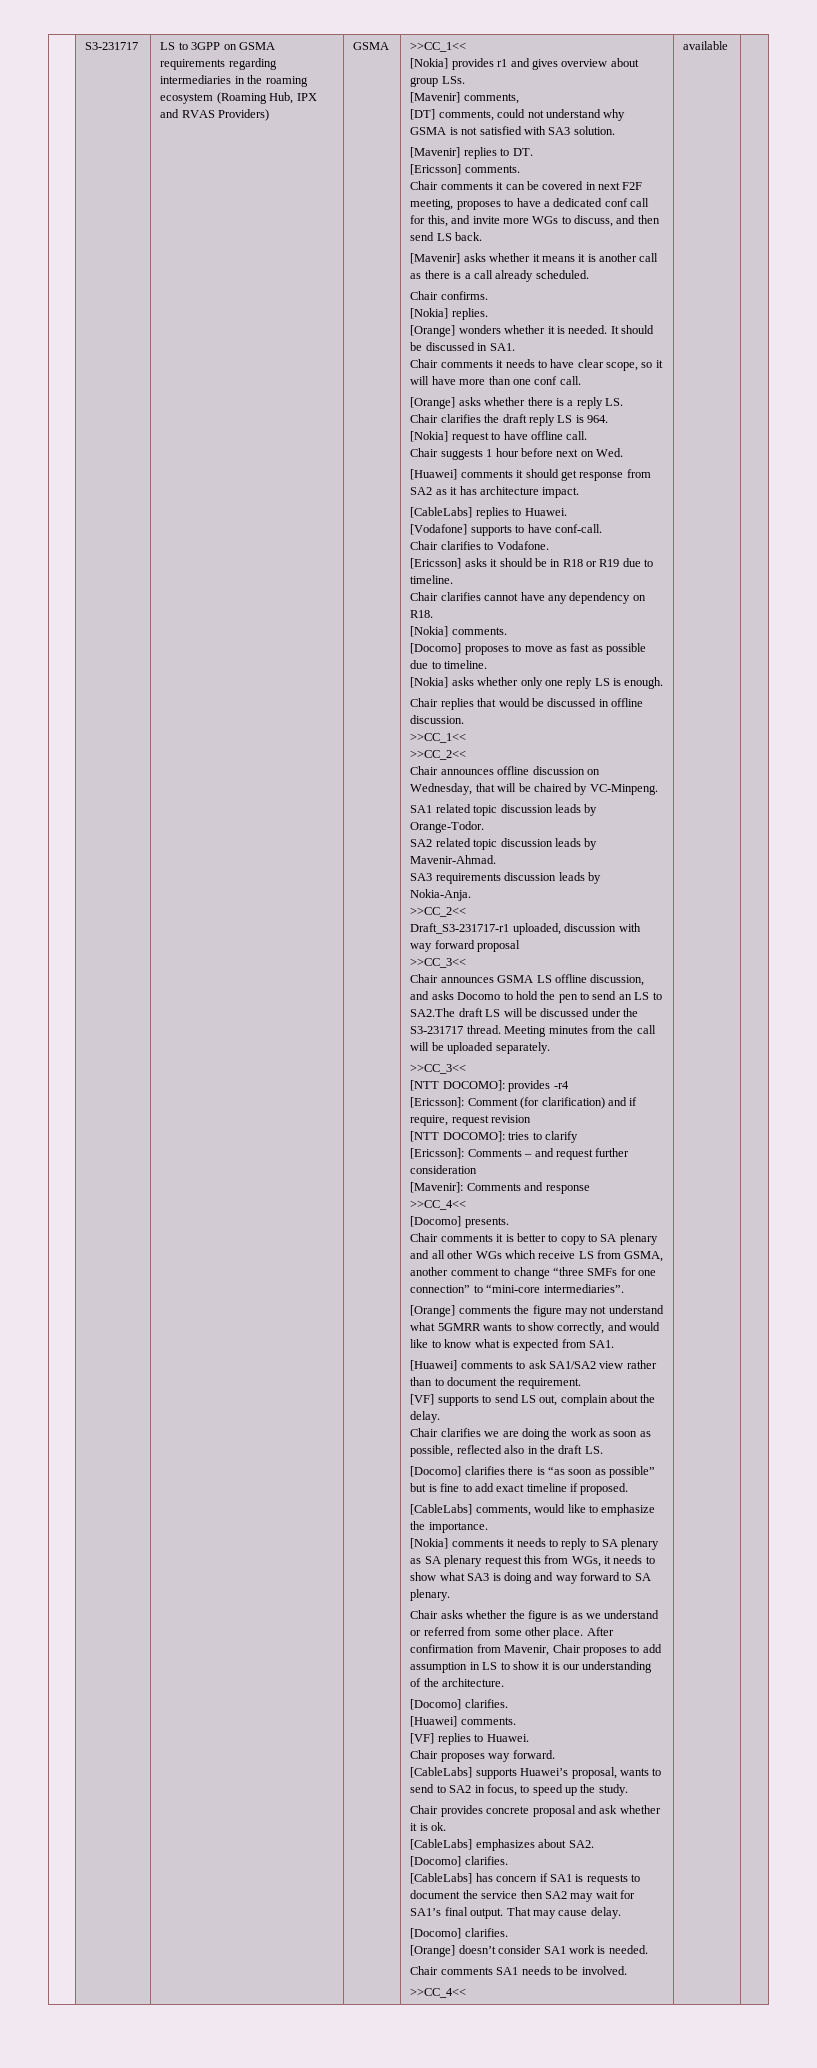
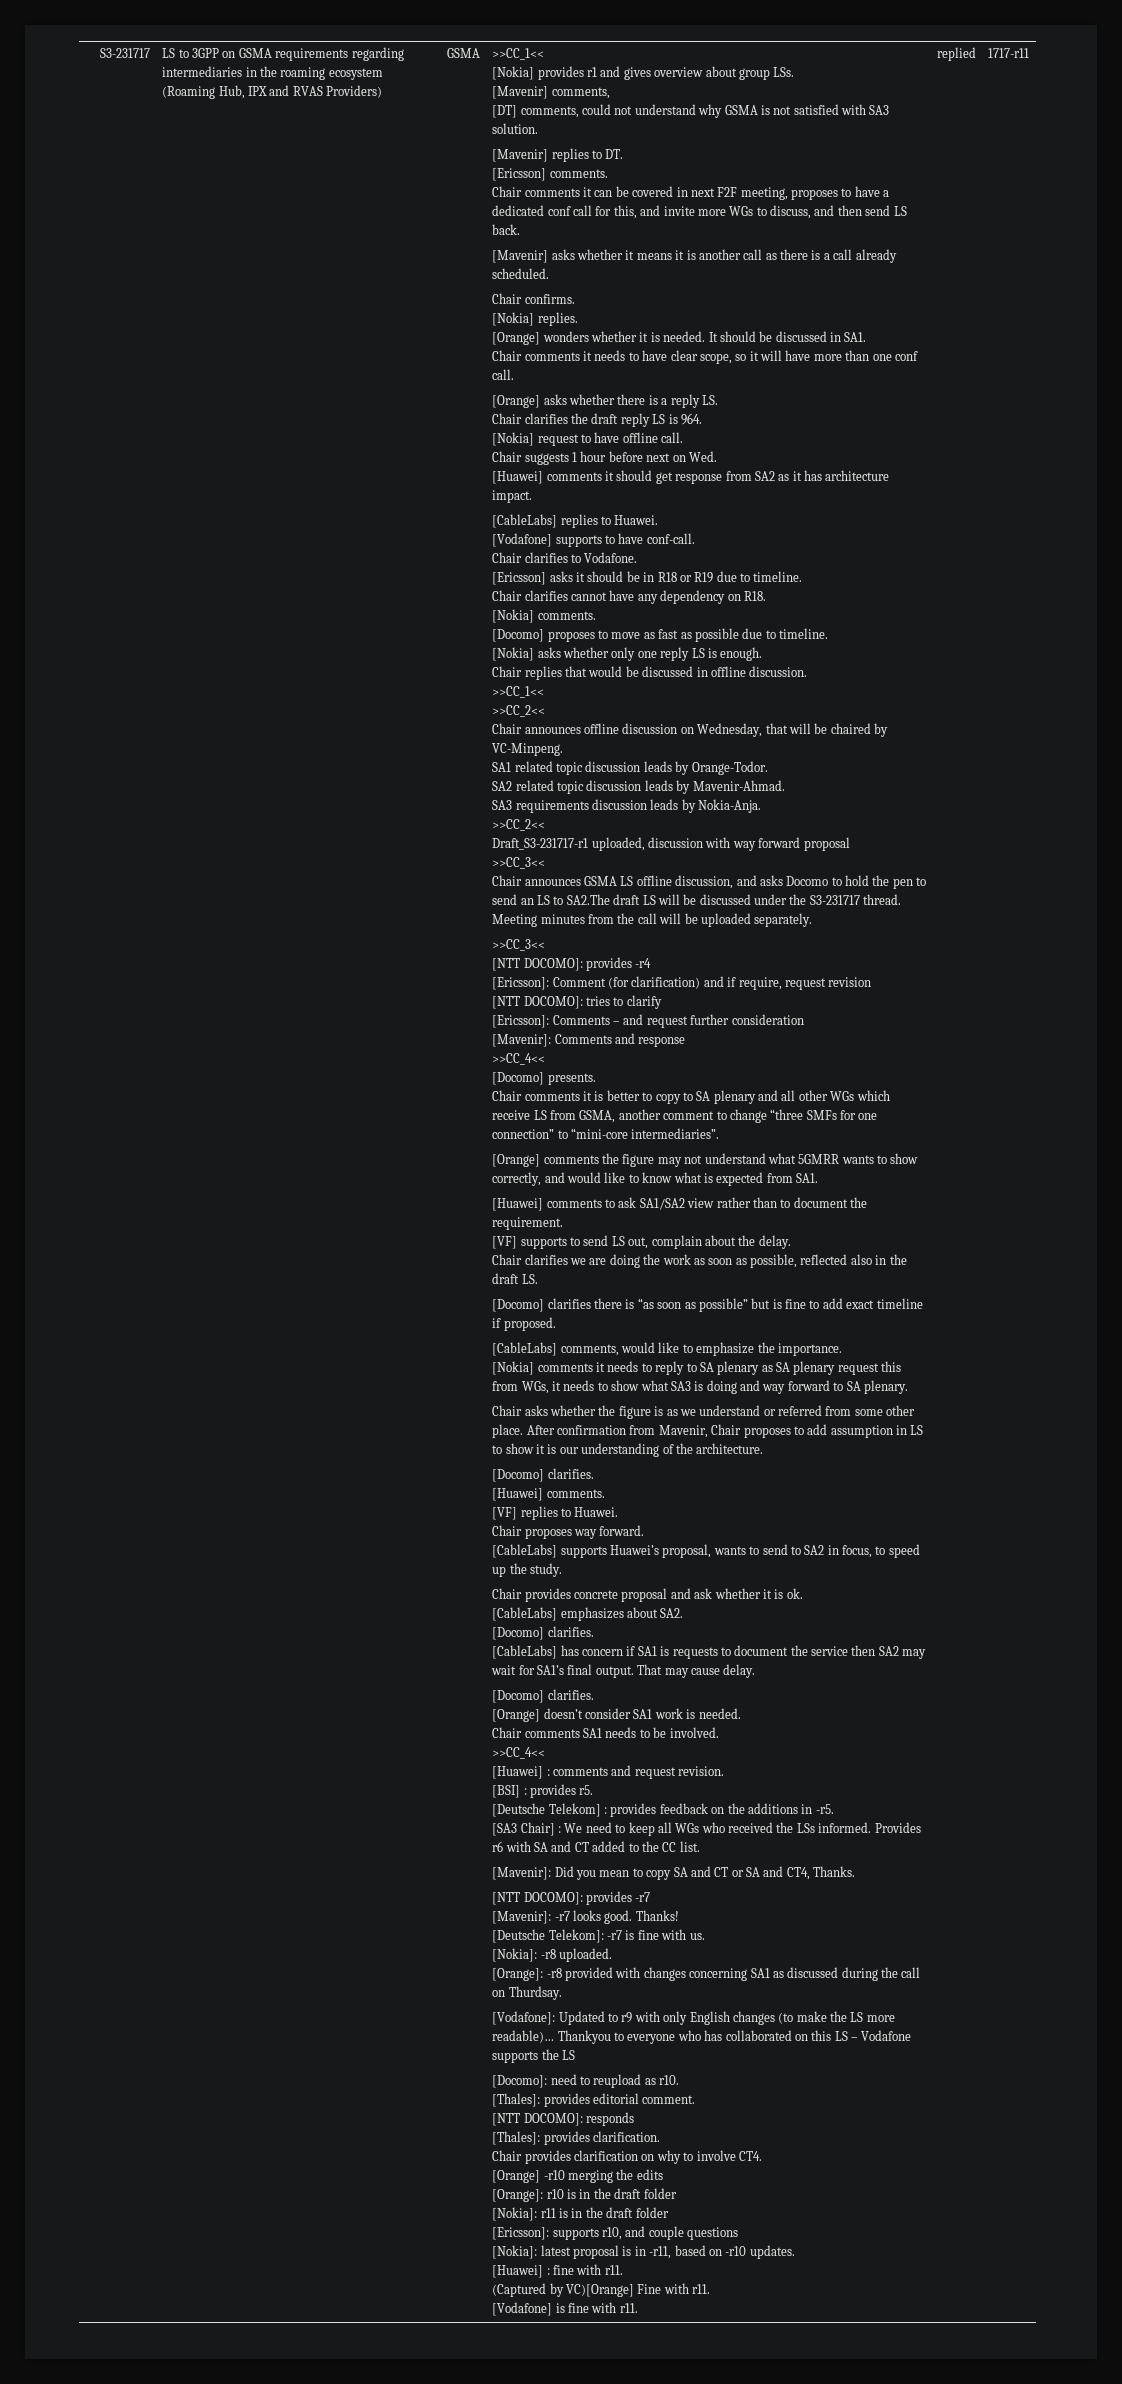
- available
+ [Huawei] : comments and request revision.
+ [BSI] : provides r5.
+ [Deutsche Telekom] : provides feedback on the additions in -r5.
+ [SA3 Chair] : We need to keep all WGs who received the LSs informed. Provides r6 with SA and CT added to the CC list.
+ [Mavenir]: Did you mean to copy SA and CT or SA and CT4, Thanks.
+ [NTT DOCOMO]: provides -r7
+ [Mavenir]: -r7 looks good. Thanks!
+ [Deutsche Telekom]: -r7 is fine with us.
+ [Nokia]: -r8 uploaded.
+ [Orange]: -r8 provided with changes concerning SA1 as discussed during the call on Thurdsay.
+ [Vodafone]: Updated to r9 with only English changes (to make the LS more readable)… Thankyou to everyone who has collaborated on this LS – Vodafone supports the LS
+ [Docomo]: need to reupload as r10.
+ [Thales]: provides editorial comment.
+ [NTT DOCOMO]: responds
+ [Thales]: provides clarification.
+ Chair provides clarification on why to involve CT4.
+ [Orange] -r10 merging the edits
+ [Orange]: r10 is in the draft folder
+ [Nokia]: r11 is in the draft folder
+ [Ericsson]: supports r10, and couple questions
+ [Nokia]: latest proposal is in -r11, based on -r10 updates.
+ [Huawei] : fine with r11.
+ (Captured by VC)[Orange] Fine with r11.
+ [Vodafone] is fine with r11. | replied | 1717-r11

